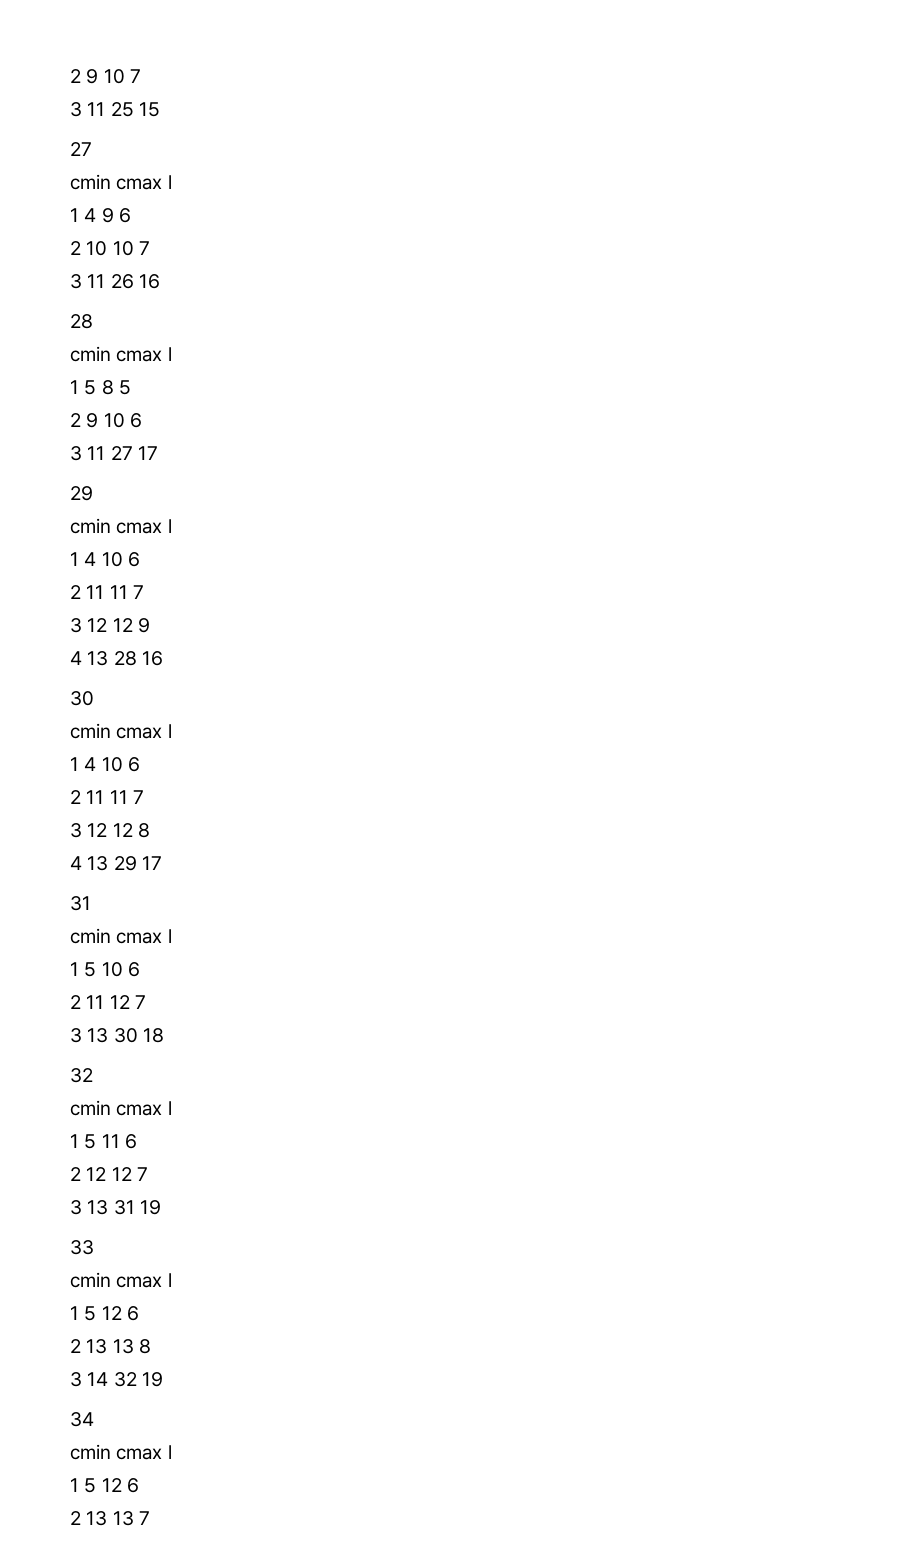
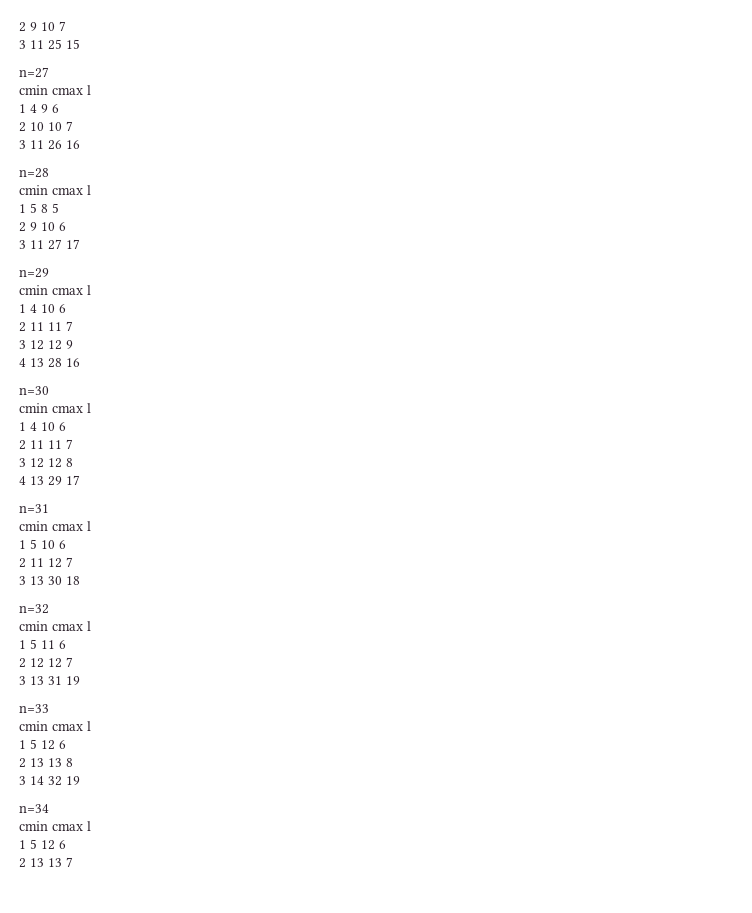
  3 11 25 15
- 27
+ n=27
  3 11 26 16
- 28
+ n=28
  3 11 27 17
- 29
+ n=29
  4 13 28 16
- 30
+ n=30
  4 13 29 17
- 31
+ n=31
  3 13 30 18
- 32
+ n=32
- 33
+ n=33
- 34
+ n=34

